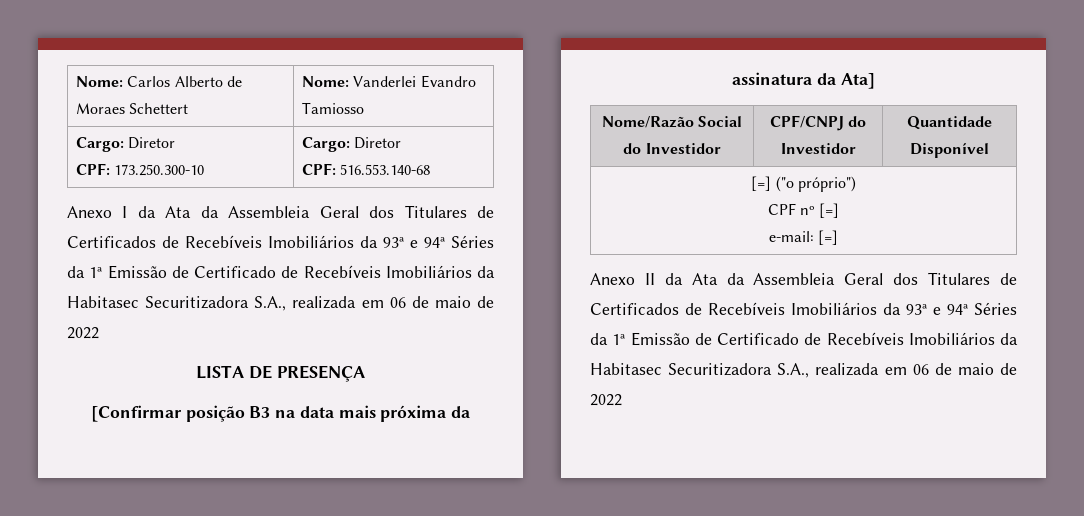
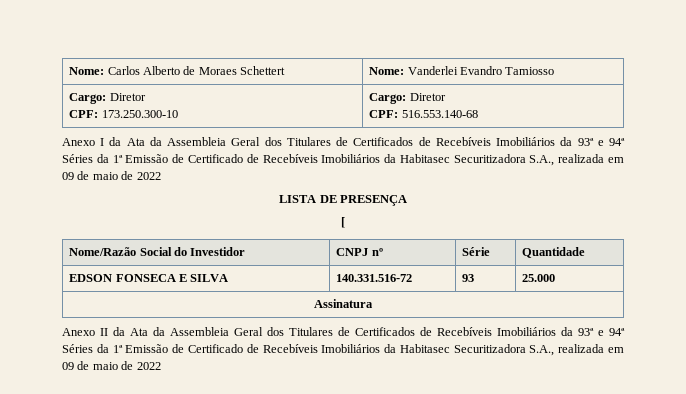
- Anexo I da Ata da Assembleia Geral dos Titulares de Certificados de Recebíveis Imobiliários da 93ª e 94ª Séries da 1ª Emissão de Certificado de Recebíveis Imobiliários da Habitasec Securitizadora S.A., realizada em 06 de maio de 2022
+ Anexo I da Ata da Assembleia Geral dos Titulares de Certificados de Recebíveis Imobiliários da 93ª e 94ª Séries da 1ª Emissão de Certificado de Recebíveis Imobiliários da Habitasec Securitizadora S.A., realizada em 09 de maio de 2022
- [Confirmar posição B3 na data mais próxima da assinatura da Ata]
- Nome/Razão Social do Investidor | CPF/CNPJ do Investidor | Quantidade Disponível
- [=] ("o próprio")
- CPF nº [=]
- e-mail: [=]
+ [
+ Nome/Razão Social do Investidor | CNPJ nº | Série | Quantidade
+ EDSON FONSECA E SILVA | 140.331.516-72 | 93 | 25.000
+ Assinatura
- Anexo II da Ata da Assembleia Geral dos Titulares de Certificados de Recebíveis Imobiliários da 93ª e 94ª Séries da 1ª Emissão de Certificado de Recebíveis Imobiliários da Habitasec Securitizadora S.A., realizada em 06 de maio de 2022
+ Anexo II da Ata da Assembleia Geral dos Titulares de Certificados de Recebíveis Imobiliários da 93ª e 94ª Séries da 1ª Emissão de Certificado de Recebíveis Imobiliários da Habitasec Securitizadora S.A., realizada em 09 de maio de 2022

